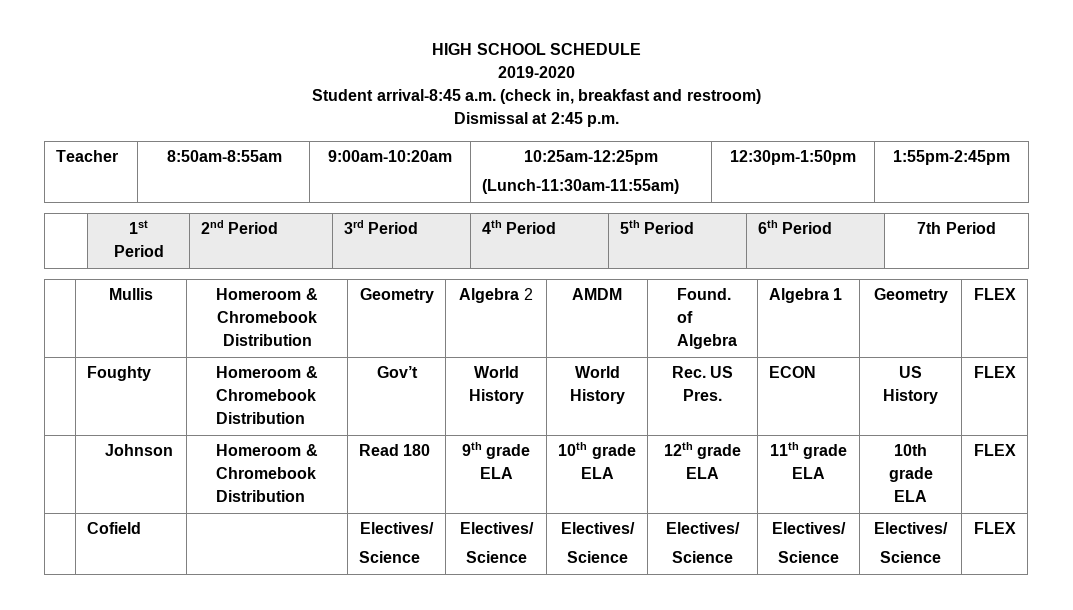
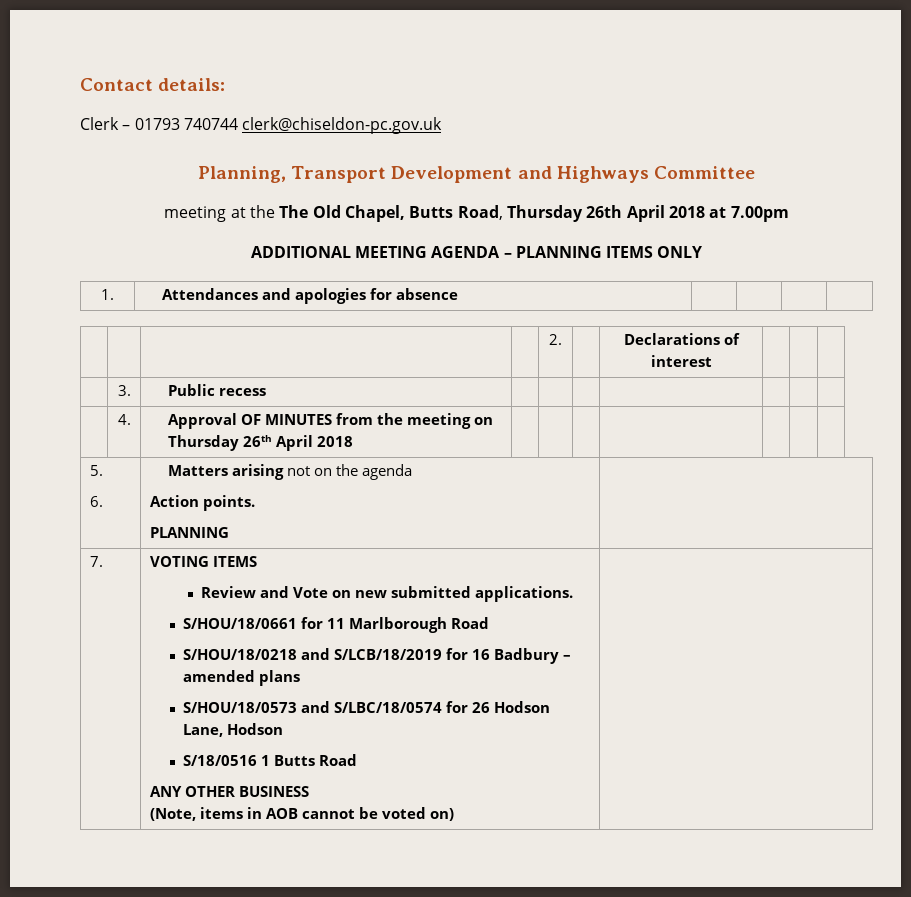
- HIGH SCHOOL SCHEDULE
- 2019-2020
- Student arrival-8:45 a.m. (check in, breakfast and restroom)
- Dismissal at 2:45 p.m.
- Teacher | 8:50am-8:55am | 9:00am-10:20am | 10:25am-12:25pm
- (Lunch-11:30am-11:55am) | 12:30pm-1:50pm | 1:55pm-2:45pm
- | 1st
- Period | 2nd Period | 3rd Period | 4th Period | 5th Period | 6th Period | 7th Period
- | Mullis | Homeroom & Chromebook Distribution | Geometry | Algebra 2 | AMDM | Found. of Algebra | Algebra 1 | Geometry | FLEX
- | Foughty | Homeroom & Chromebook Distribution | Gov’t | World History | World History | Rec. US Pres. | ECON | US History | FLEX
- | Johnson | Homeroom & Chromebook Distribution | Read 180 | 9th grade ELA | 10th grade ELA | 12th grade ELA | 11th grade ELA | 10th grade ELA | FLEX
- | Cofield | | Electives/
- Science | Electives/
- Science | Electives/
- Science | Electives/
- Science | Electives/
- Science | Electives/
- Science | FLEX
+ Contact details:
+ Clerk – 01793 740744 clerk@chiseldon-pc.gov.uk
+ Planning, Transport Development and Highways Committee
+ meeting at the The Old Chapel, Butts Road, Thursday 26th April 2018 at 7.00pm
+ ADDITIONAL MEETING AGENDA – PLANNING ITEMS ONLY
+ 1. | Attendances and apologies for absence | | | |
+ | | | | 2. | | Declarations of interest | | |
+ | 3. | Public recess | | | | | | |
+ | 4. | Approval OF MINUTES from the meeting on Thursday 26th April 2018 | | | | | | |
+ 5.
+ 6. | Matters arising not on the agenda
+ Action points.
+ PLANNING |
+ 7. | VOTING ITEMS
+ Review and Vote on new submitted applications.
+ S/HOU/18/0661 for 11 Marlborough Road
+ S/HOU/18/0218 and S/LCB/18/2019 for 16 Badbury – amended plans
+ S/HOU/18/0573 and S/LBC/18/0574 for 26 Hodson Lane, Hodson
+ S/18/0516 1 Butts Road
+ ANY OTHER BUSINESS
+ (Note, items in AOB cannot be voted on)

